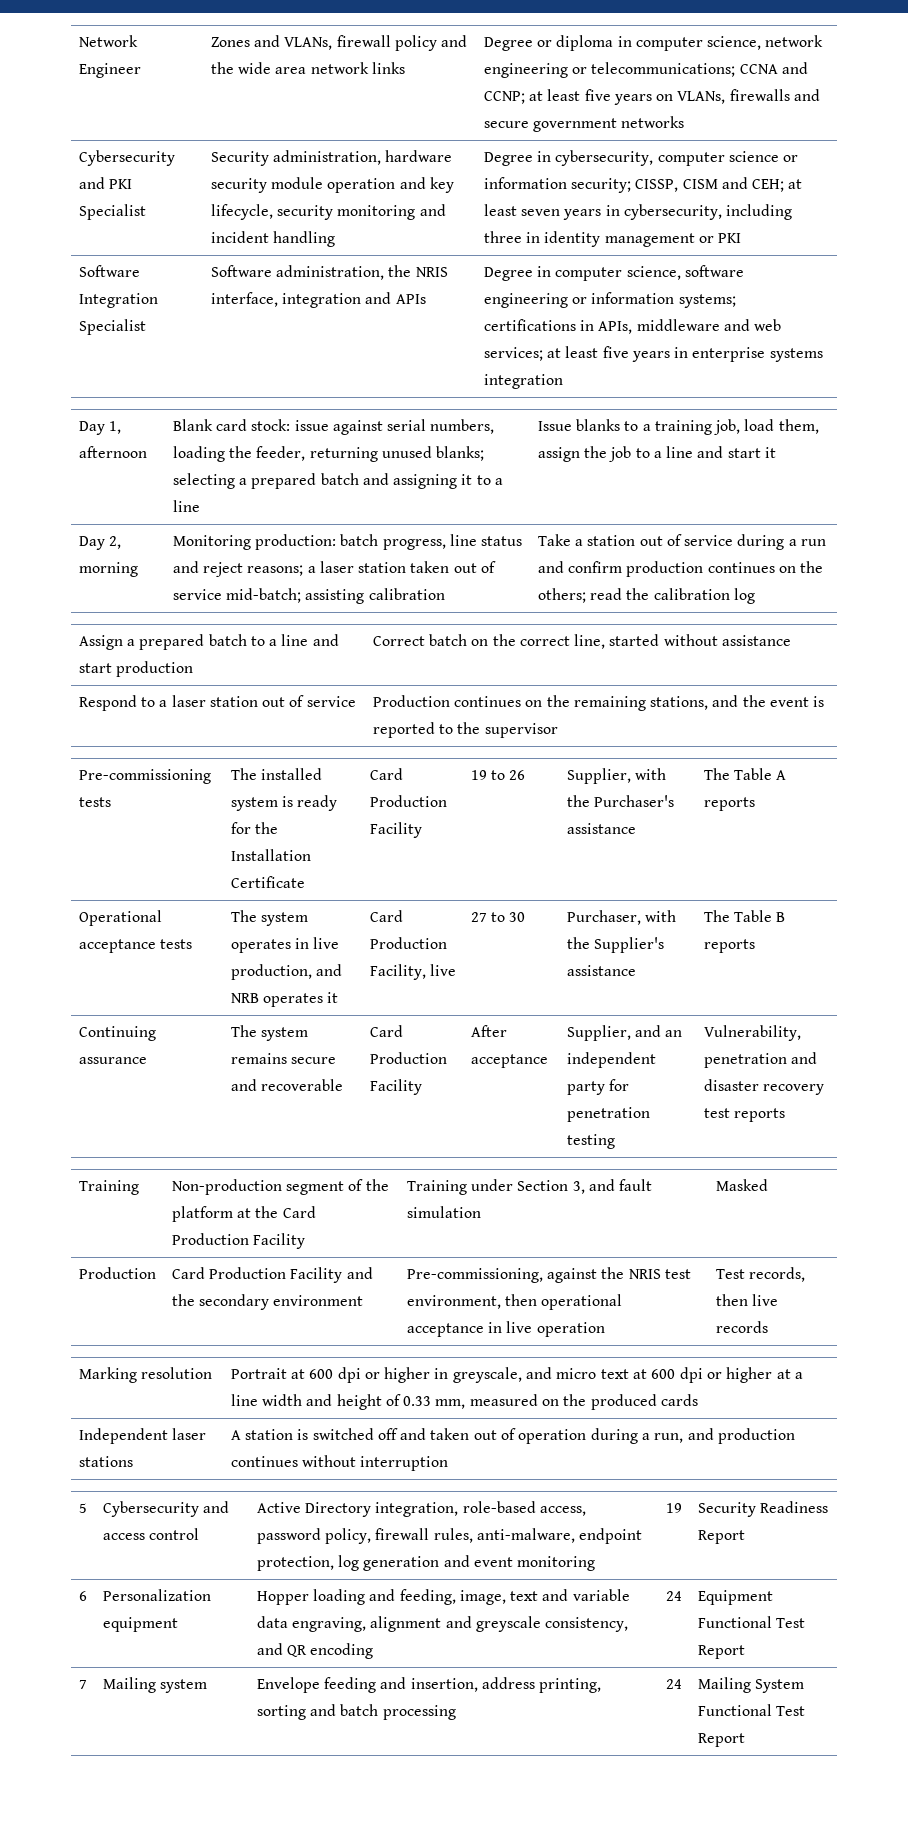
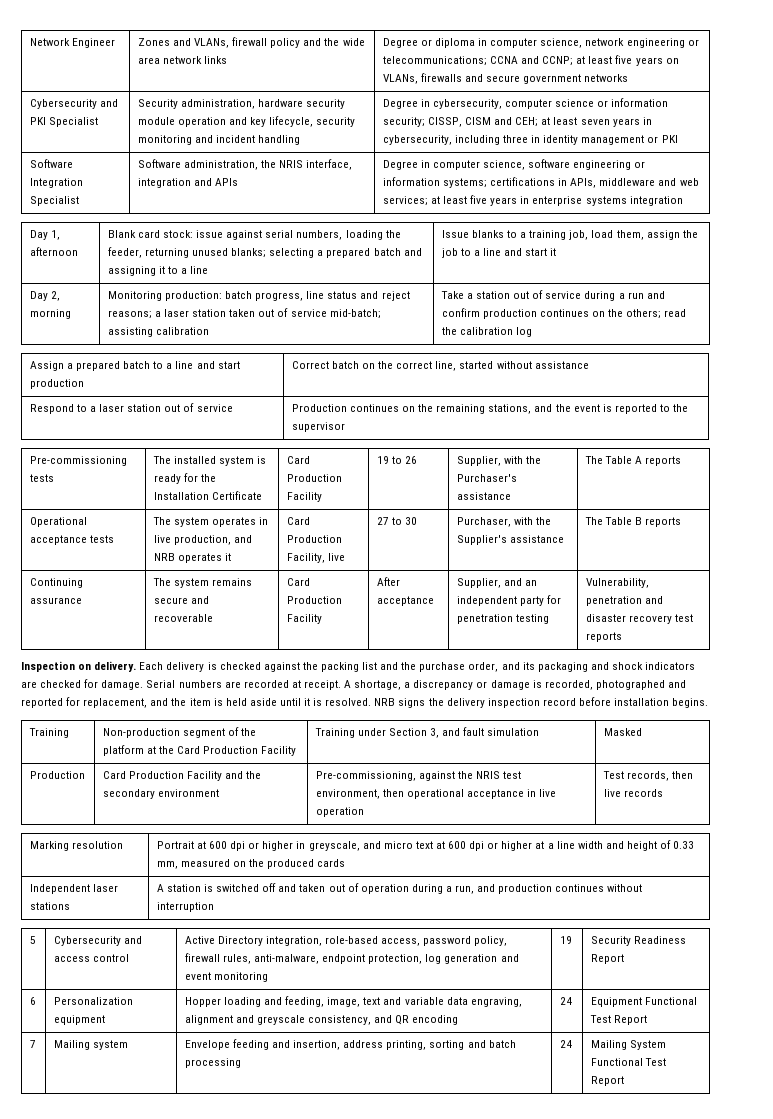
+ Inspection on delivery. Each delivery is checked against the packing list and the purchase order, and its packaging and shock indicators are checked for damage. Serial numbers are recorded at receipt. A shortage, a discrepancy or damage is recorded, photographed and reported for replacement, and the item is held aside until it is resolved. NRB signs the delivery inspection record before installation begins.

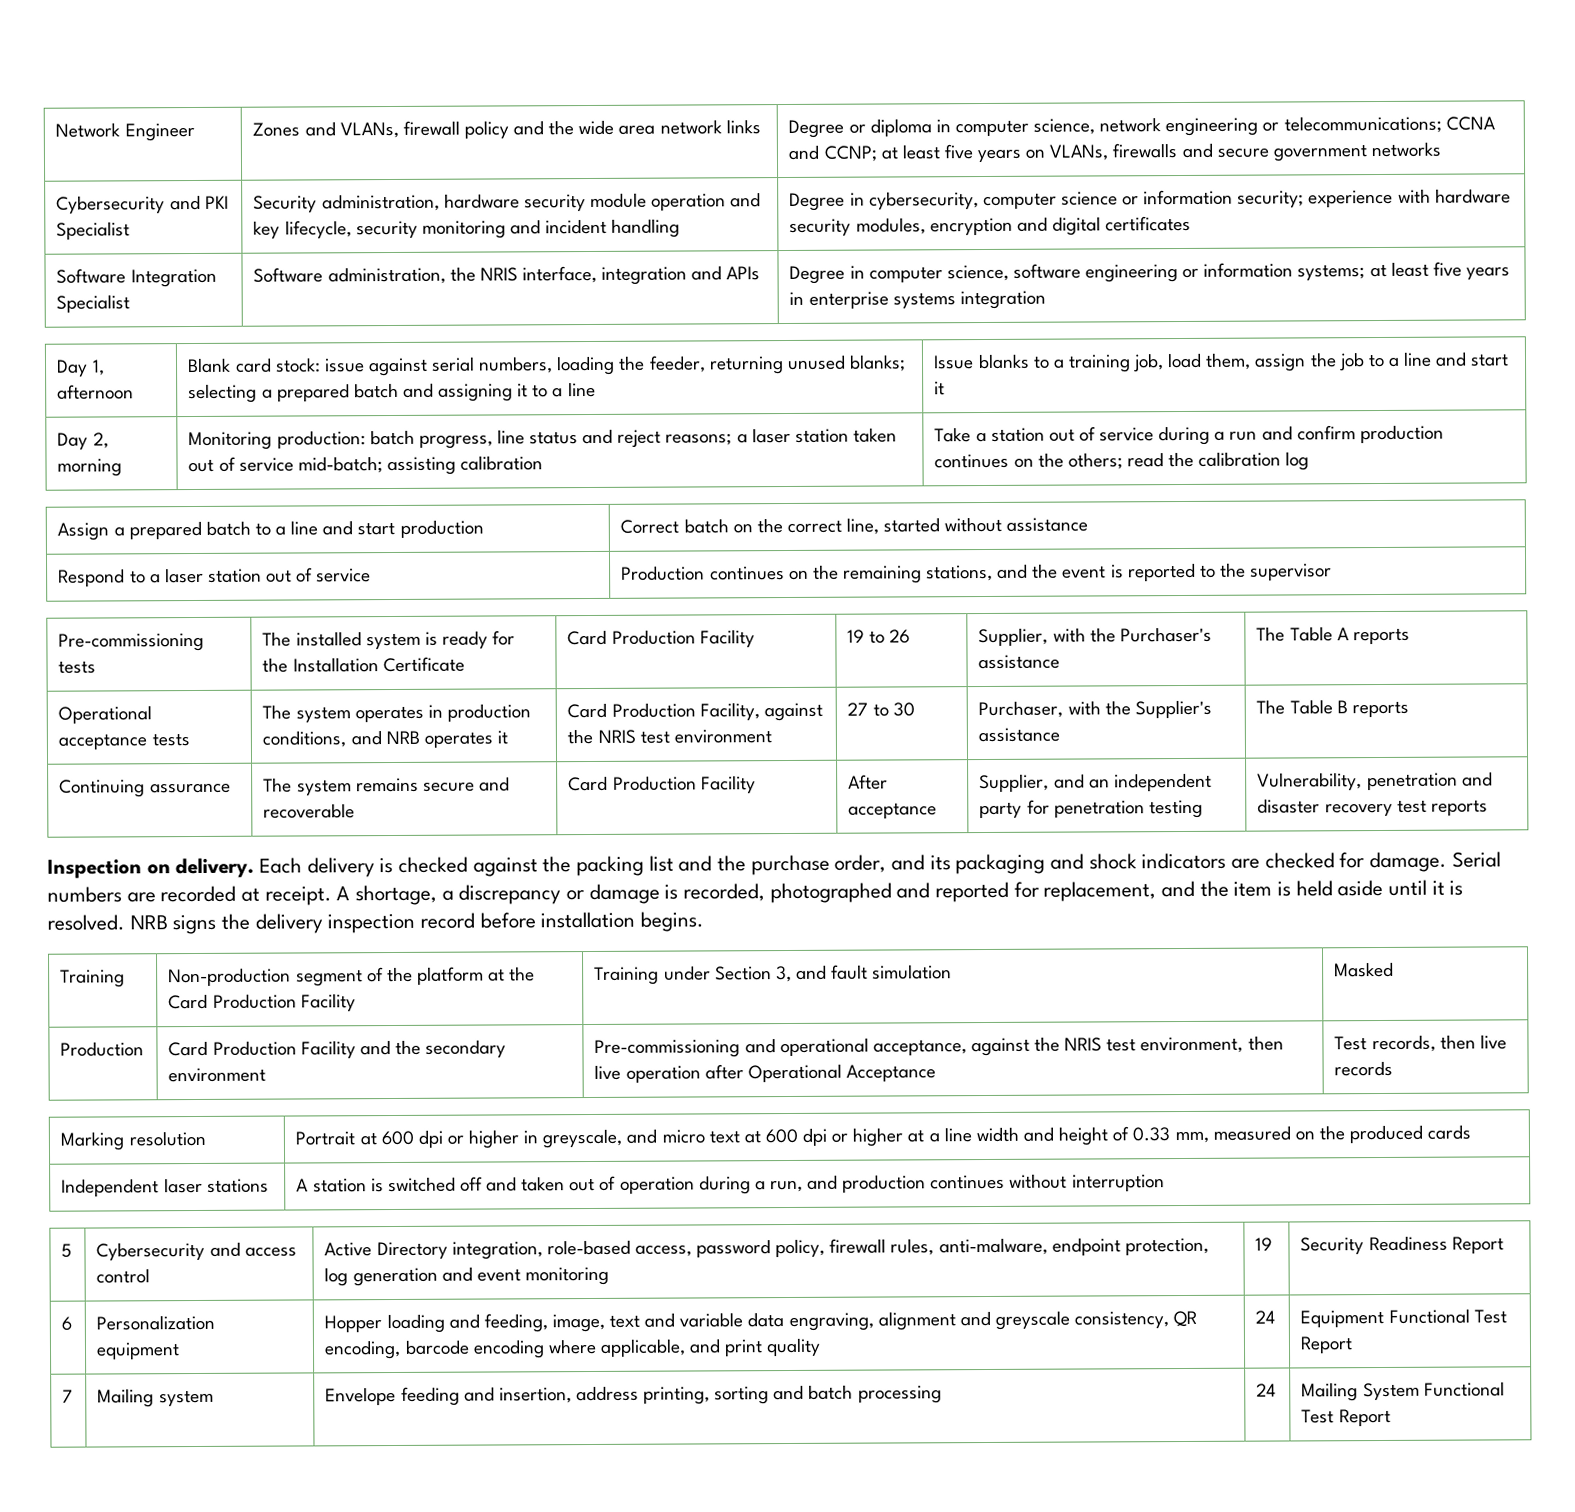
- Degree in cybersecurity, computer science or information security; CISSP, CISM and CEH; at least seven years in cybersecurity, including three in identity management or PKI
+ Degree in cybersecurity, computer science or information security; experience with hardware security modules, encryption and digital certificates
- Software Integration Specialist | Software administration, the NRIS interface, integration and APIs | Degree in computer science, software engineering or information systems; certifications in APIs, middleware and web services; at least five years in enterprise systems integration
+ Software Integration Specialist | Software administration, the NRIS interface, integration and APIs | Degree in computer science, software engineering or information systems; at least five years in enterprise systems integration
- Operational acceptance tests | The system operates in live production, and NRB operates it | Card Production Facility, live | 27 to 30 | Purchaser, with the Supplier's assistance | The Table B reports
+ Operational acceptance tests | The system operates in production conditions, and NRB operates it | Card Production Facility, against the NRIS test environment | 27 to 30 | Purchaser, with the Supplier's assistance | The Table B reports
- Production | Card Production Facility and the secondary environment | Pre-commissioning, against the NRIS test environment, then operational acceptance in live operation | Test records, then live records
+ Production | Card Production Facility and the secondary environment | Pre-commissioning and operational acceptance, against the NRIS test environment, then live operation after Operational Acceptance | Test records, then live records
- 6 | Personalization equipment | Hopper loading and feeding, image, text and variable data engraving, alignment and greyscale consistency, and QR encoding | 24 | Equipment Functional Test Report
+ 6 | Personalization equipment | Hopper loading and feeding, image, text and variable data engraving, alignment and greyscale consistency, QR encoding, barcode encoding where applicable, and print quality | 24 | Equipment Functional Test Report

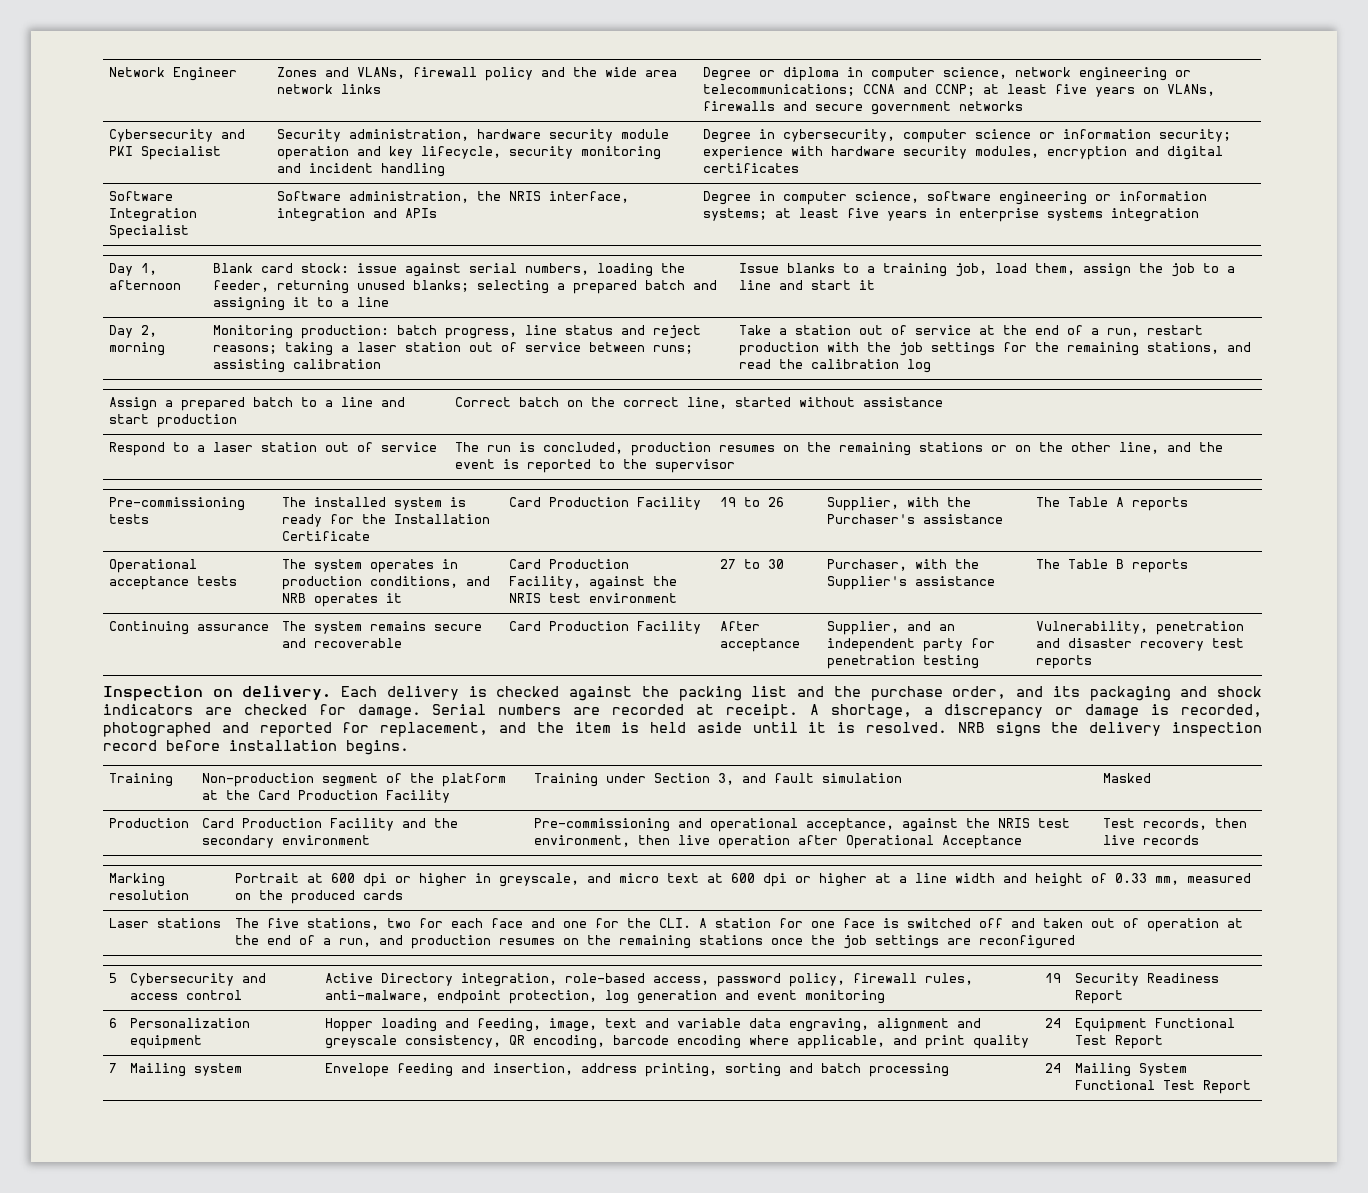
- Monitoring production: batch progress, line status and reject reasons; a laser station taken out of service mid-batch; assisting calibration
+ Monitoring production: batch progress, line status and reject reasons; taking a laser station out of service between runs; assisting calibration
- Take a station out of service during a run and confirm production continues on the others; read the calibration log
+ Take a station out of service at the end of a run, restart production with the job settings for the remaining stations, and read the calibration log
- Respond to a laser station out of service | Production continues on the remaining stations, and the event is reported to the supervisor
+ Respond to a laser station out of service | The run is concluded, production resumes on the remaining stations or on the other line, and the event is reported to the supervisor
- Independent laser stations
+ Laser stations
- A station is switched off and taken out of operation during a run, and production continues without interruption
+ The five stations, two for each face and one for the CLI. A station for one face is switched off and taken out of operation at the end of a run, and production resumes on the remaining stations once the job settings are reconfigured

